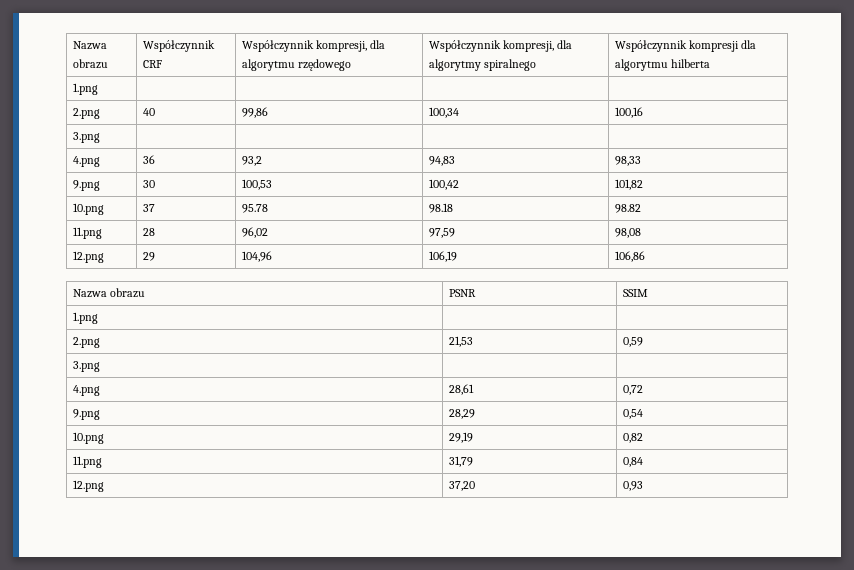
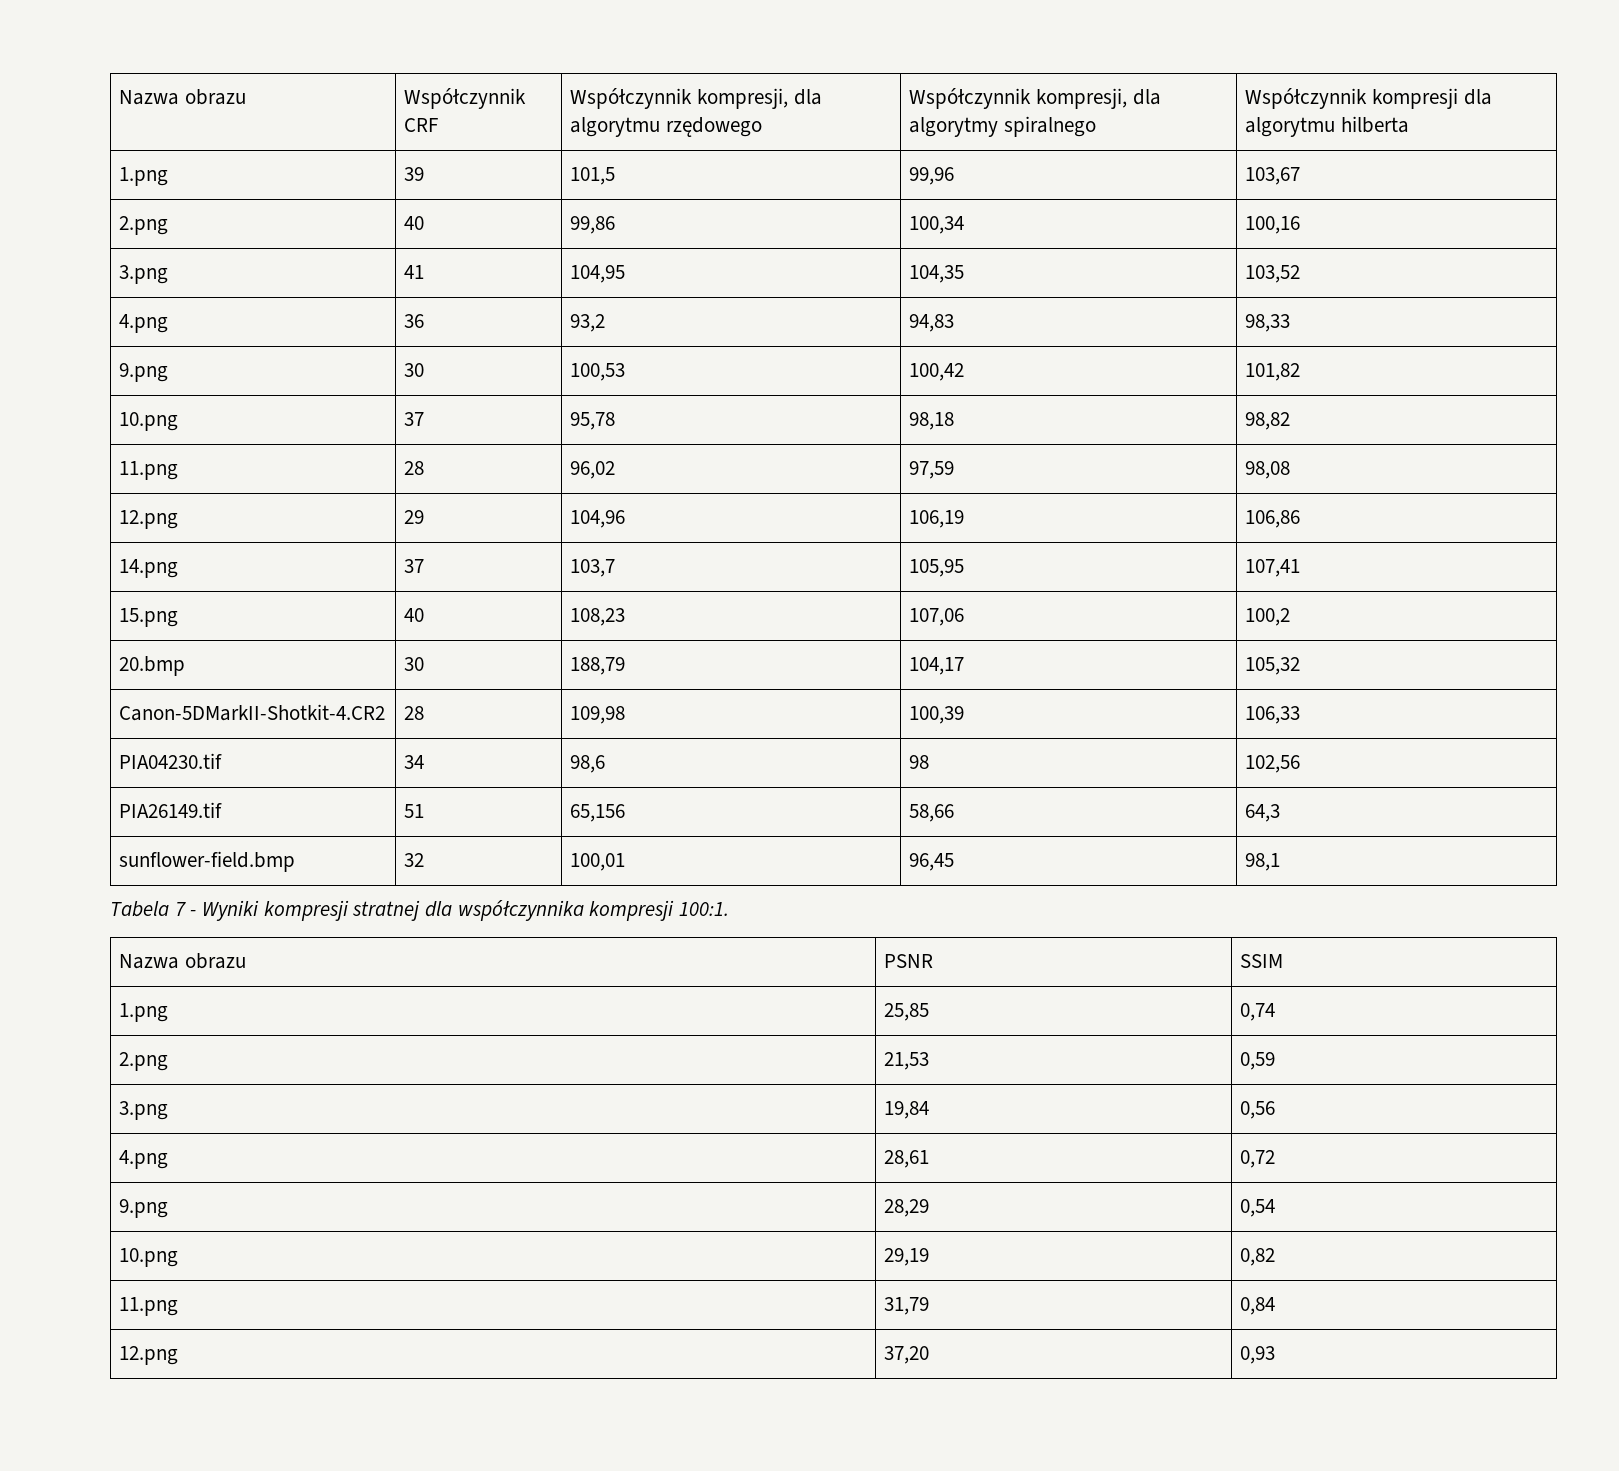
- 1.png | | | |
+ 1.png | 39 | 101,5 | 99,96 | 103,67
- 3.png | | | |
+ 3.png | 41 | 104,95 | 104,35 | 103,52
- 10.png | 37 | 95.78 | 98.18 | 98.82
+ 10.png | 37 | 95,78 | 98,18 | 98,82
+ 14.png | 37 | 103,7 | 105,95 | 107,41
+ 15.png | 40 | 108,23 | 107,06 | 100,2
+ 20.bmp | 30 | 188,79 | 104,17 | 105,32
+ Canon-5DMarkII-Shotkit-4.CR2 | 28 | 109,98 | 100,39 | 106,33
+ PIA04230.tif | 34 | 98,6 | 98 | 102,56
+ PIA26149.tif | 51 | 65,156 | 58,66 | 64,3
+ sunflower-field.bmp | 32 | 100,01 | 96,45 | 98,1
+ Tabela 7 - Wyniki kompresji stratnej dla współczynnika kompresji 100:1.
  Nazwa obrazu | PSNR | SSIM
- 1.png | |
+ 1.png | 25,85 | 0,74
  2.png | 21,53 | 0,59
- 3.png | |
+ 3.png | 19,84 | 0,56

